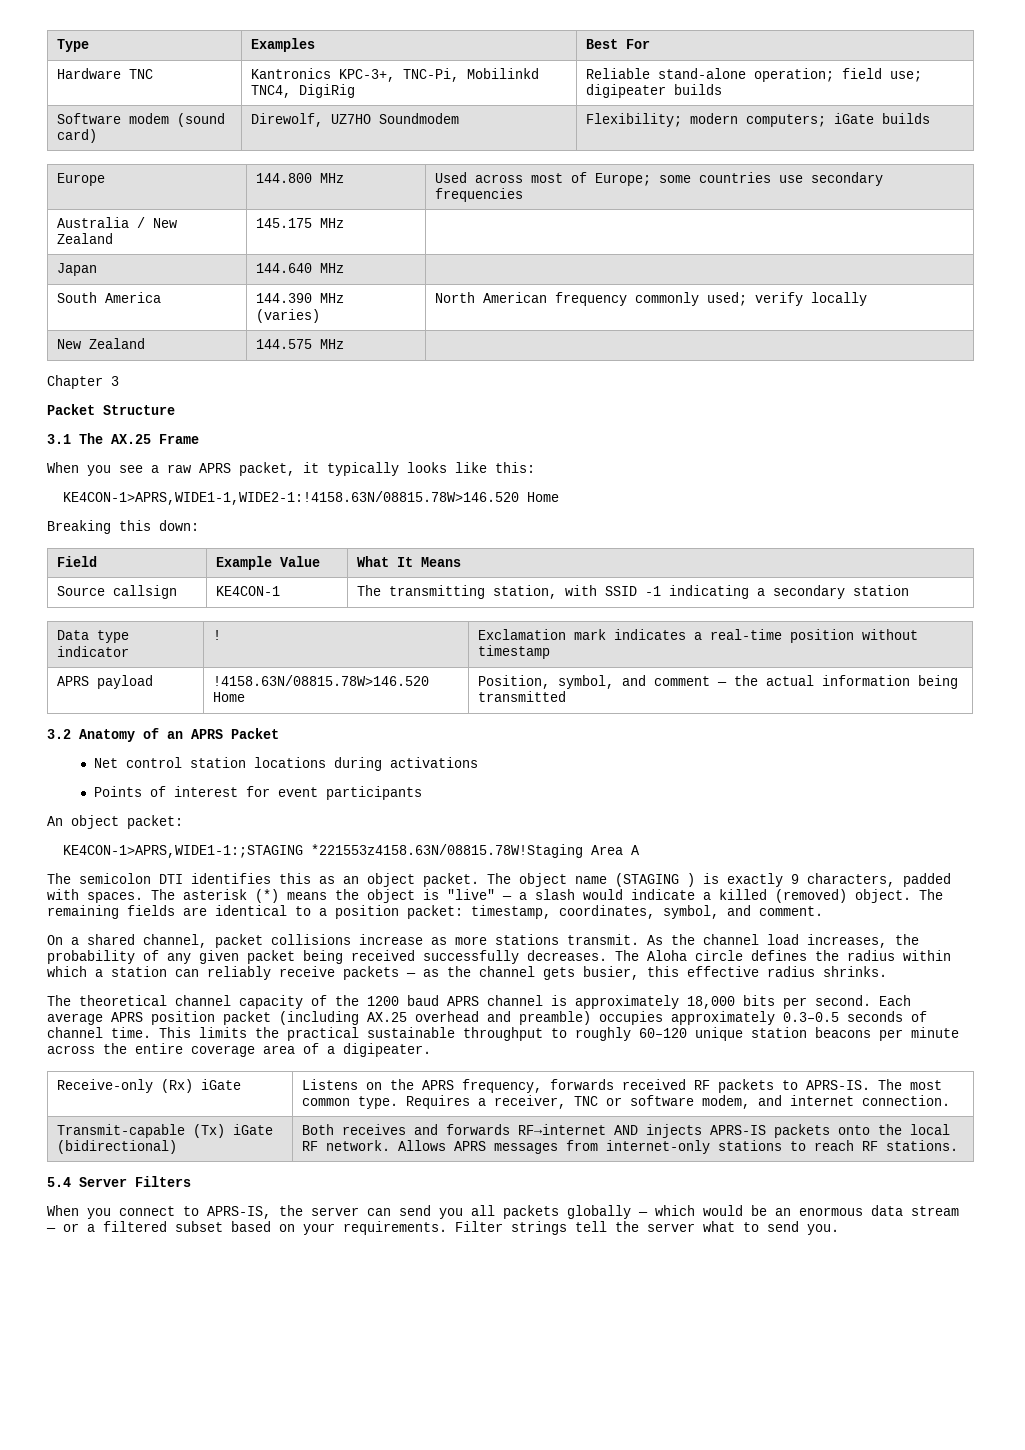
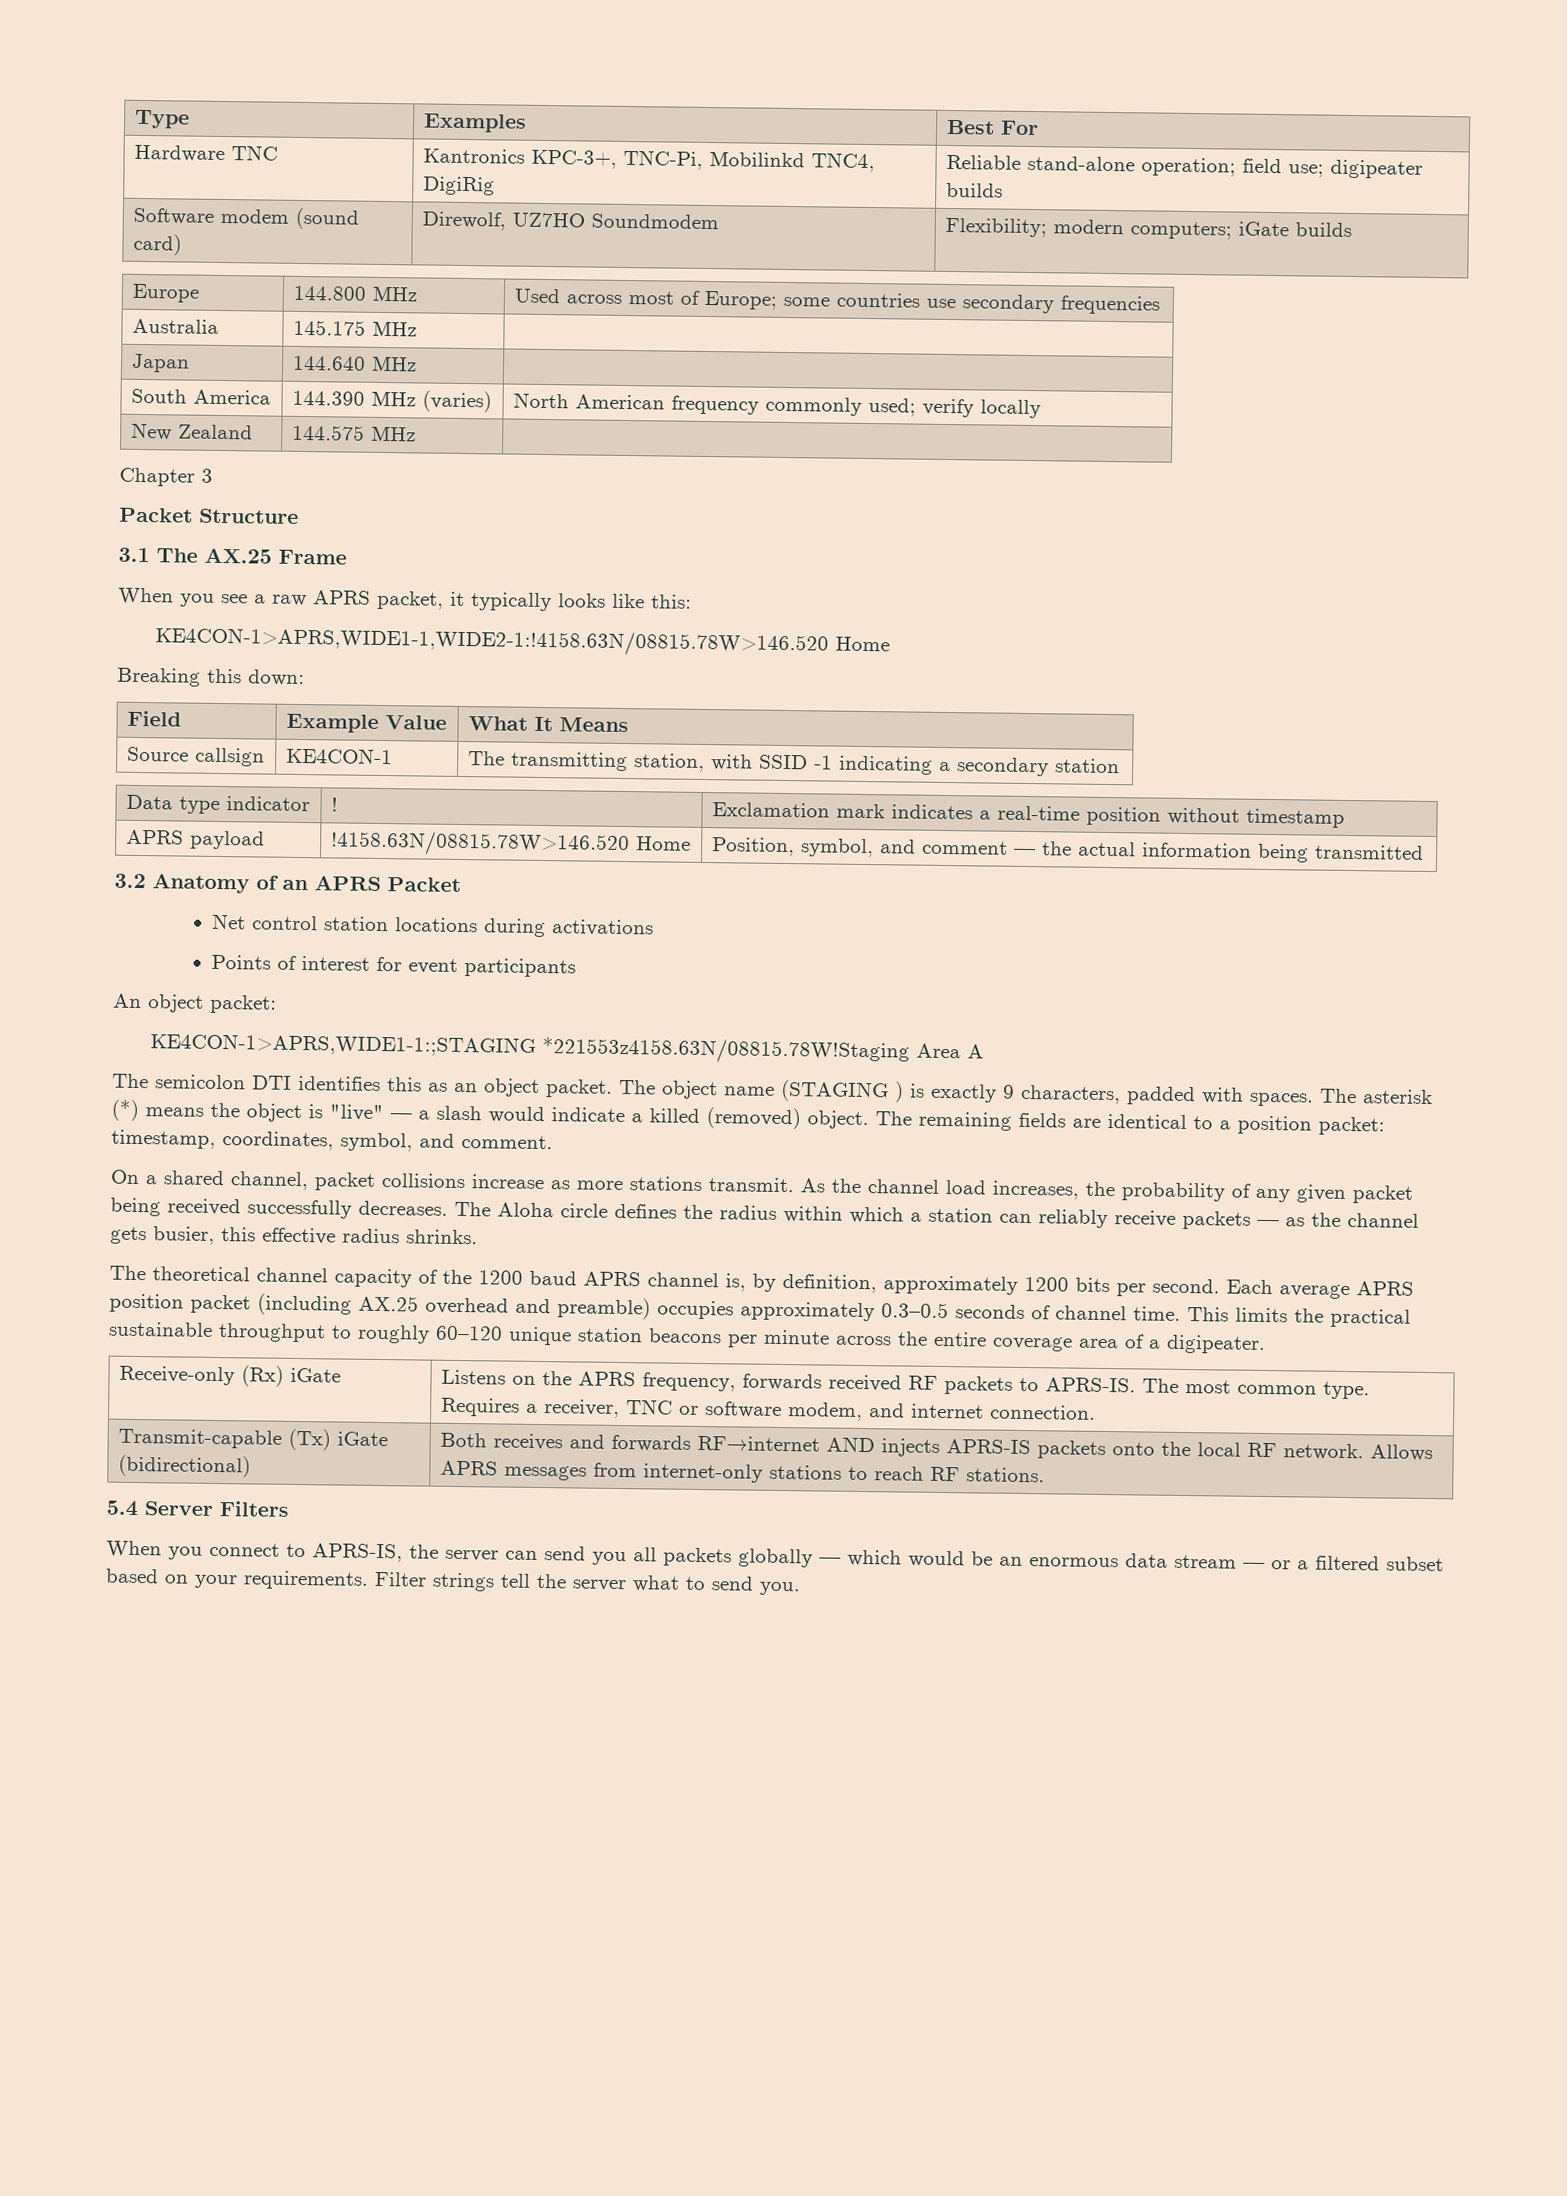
- Australia / New Zealand | 145.175 MHz |
+ Australia | 145.175 MHz |
- The theoretical channel capacity of the 1200 baud APRS channel is approximately 18,000 bits per second.
+ The theoretical channel capacity of the 1200 baud APRS channel is, by definition, approximately 1200 bits per second.

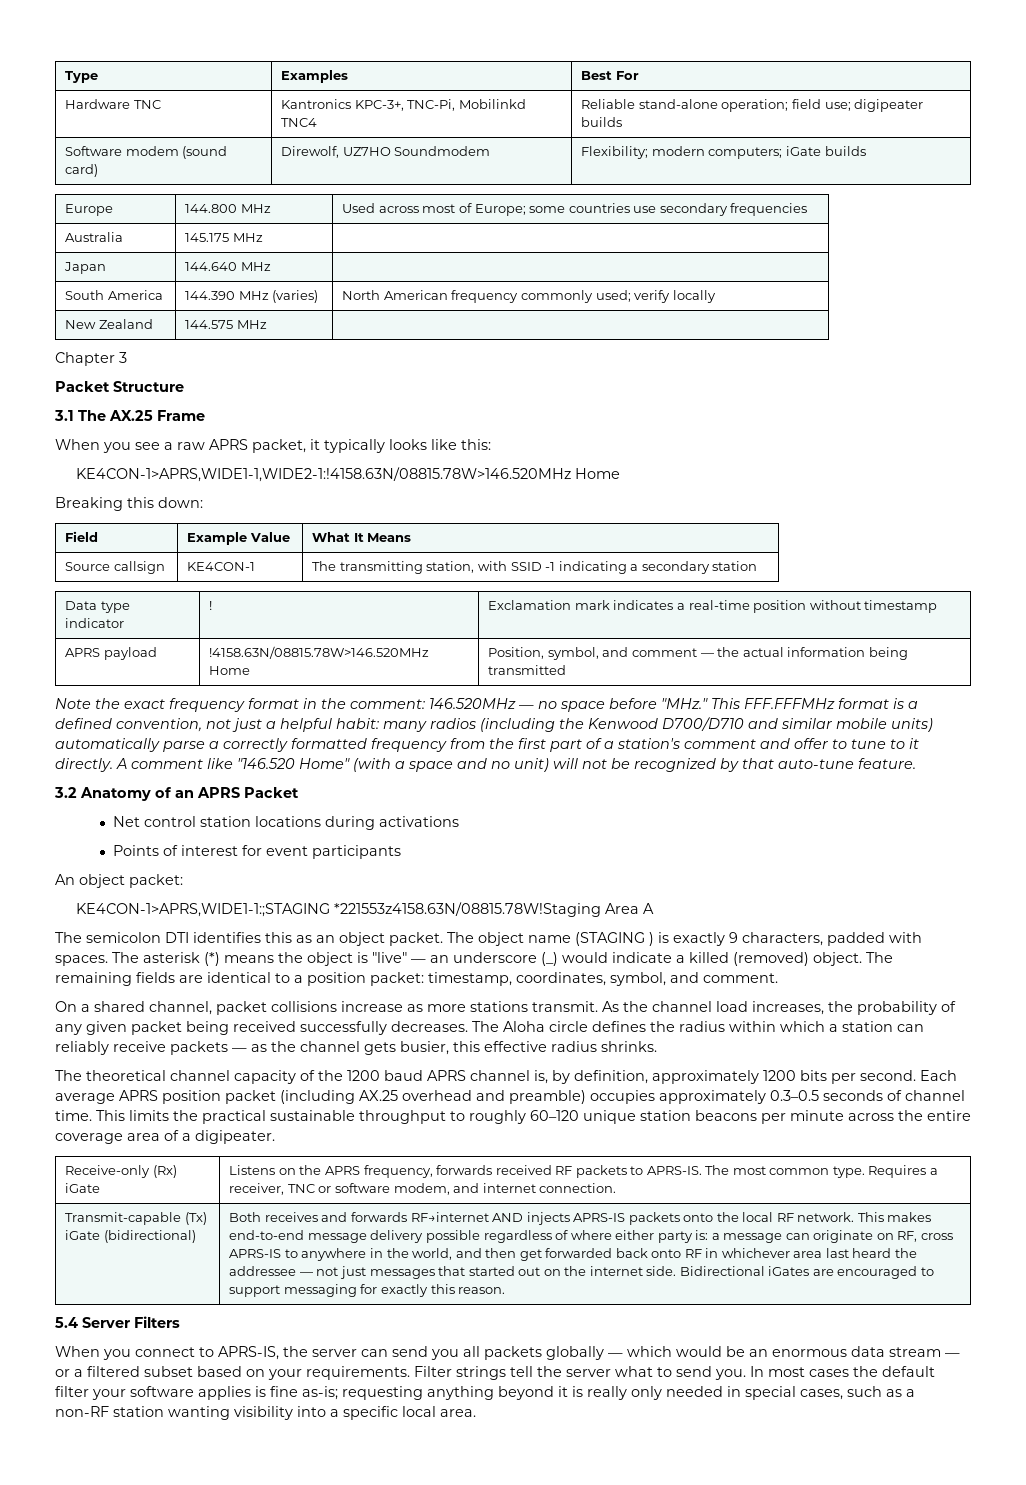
- Hardware TNC | Kantronics KPC-3+, TNC-Pi, Mobilinkd TNC4, DigiRig | Reliable stand-alone operation; field use; digipeater builds
+ Hardware TNC | Kantronics KPC-3+, TNC-Pi, Mobilinkd TNC4 | Reliable stand-alone operation; field use; digipeater builds
- KE4CON-1>APRS,WIDE1-1,WIDE2-1:!4158.63N/08815.78W>146.520 Home
+ KE4CON-1>APRS,WIDE1-1,WIDE2-1:!4158.63N/08815.78W>146.520MHz Home
- APRS payload | !4158.63N/08815.78W>146.520 Home | Position, symbol, and comment — the actual information being transmitted
+ APRS payload | !4158.63N/08815.78W>146.520MHz Home | Position, symbol, and comment — the actual information being transmitted
+ Note the exact frequency format in the comment: 146.520MHz — no space before "MHz." This FFF.FFFMHz format is a defined convention, not just a helpful habit: many radios (including the Kenwood D700/D710 and similar mobile units) automatically parse a correctly formatted frequency from the first part of a station's comment and offer to tune to it directly. A comment like "146.520 Home" (with a space and no unit) will not be recognized by that auto-tune feature.
- The asterisk (*) means the object is "live" — a slash would indicate a killed (removed) object.
+ The asterisk (*) means the object is "live" — an underscore (_) would indicate a killed (removed) object.
- Allows APRS messages from internet-only stations to reach RF stations.
+ This makes end-to-end message delivery possible regardless of where either party is: a message can originate on RF, cross APRS-IS to anywhere in the world, and then get forwarded back onto RF in whichever area last heard the addressee — not just messages that started out on the internet side. Bidirectional iGates are encouraged to support messaging for exactly this reason.
+ In most cases the default filter your software applies is fine as-is; requesting anything beyond it is really only needed in special cases, such as a non-RF station wanting visibility into a specific local area.

